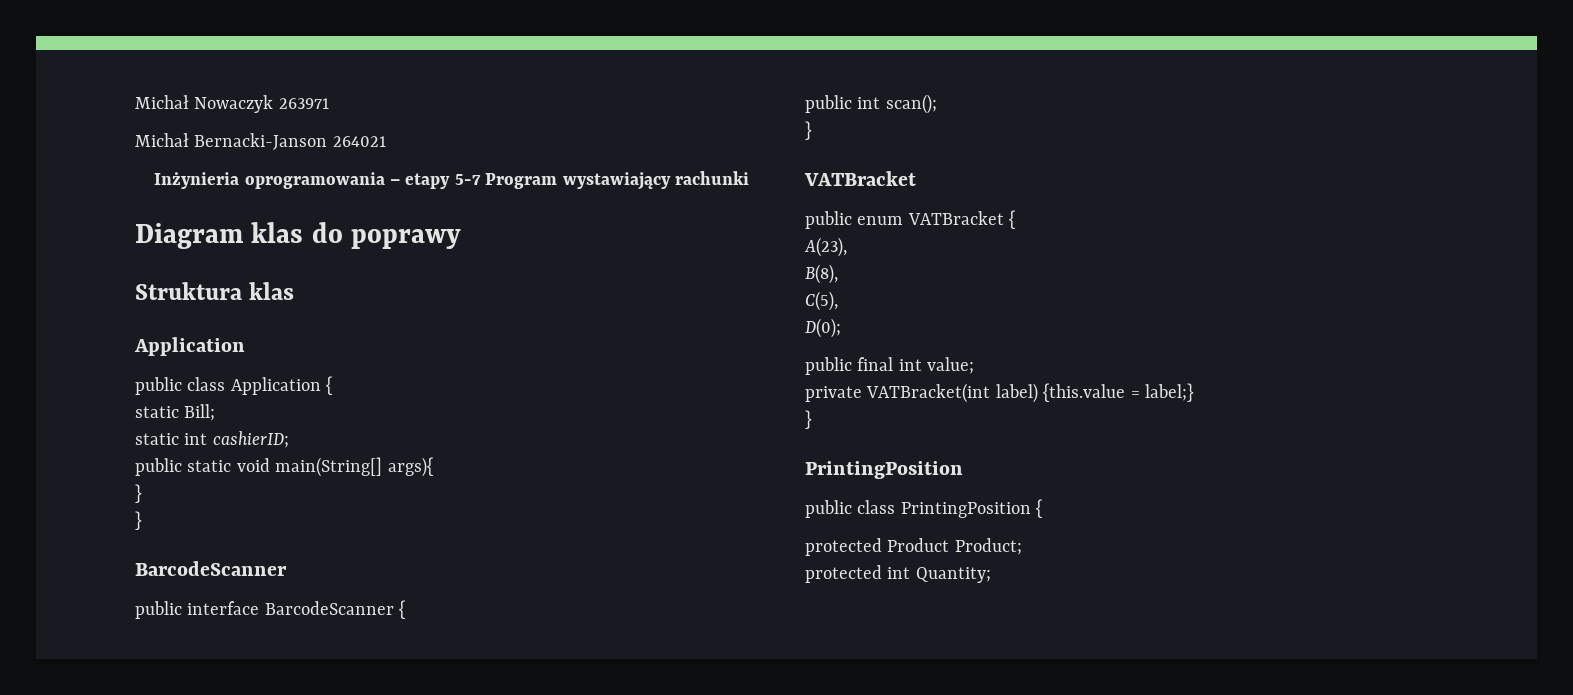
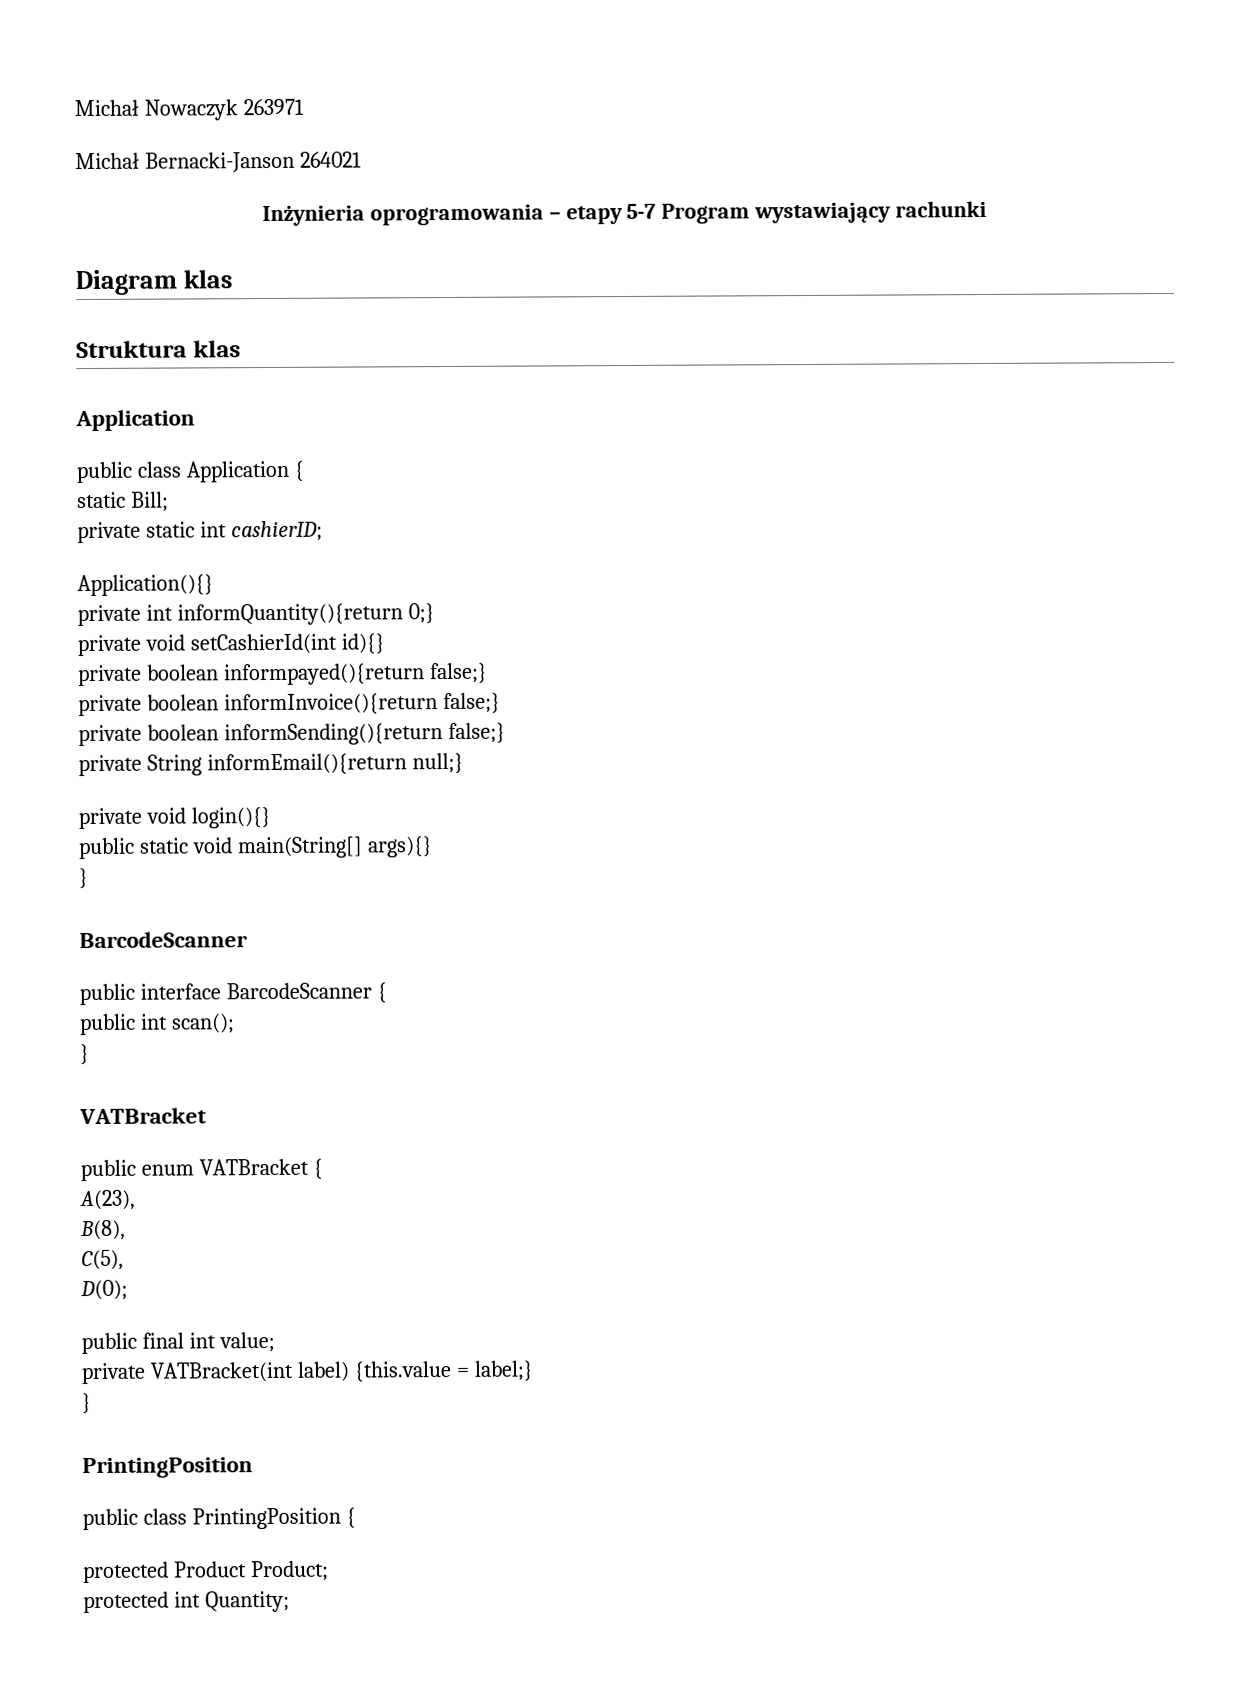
- Diagram klas do poprawy
+ Diagram klas
- static int cashierID;
+ private static int cashierID;
+ Application(){}
+ private int informQuantity(){return 0;}
+ private void setCashierId(int id){}
+ private boolean informpayed(){return false;}
+ private boolean informInvoice(){return false;}
+ private boolean informSending(){return false;}
+ private String informEmail(){return null;}
+ private void login(){}
- public static void main(String[] args){
- }
+ public static void main(String[] args){}

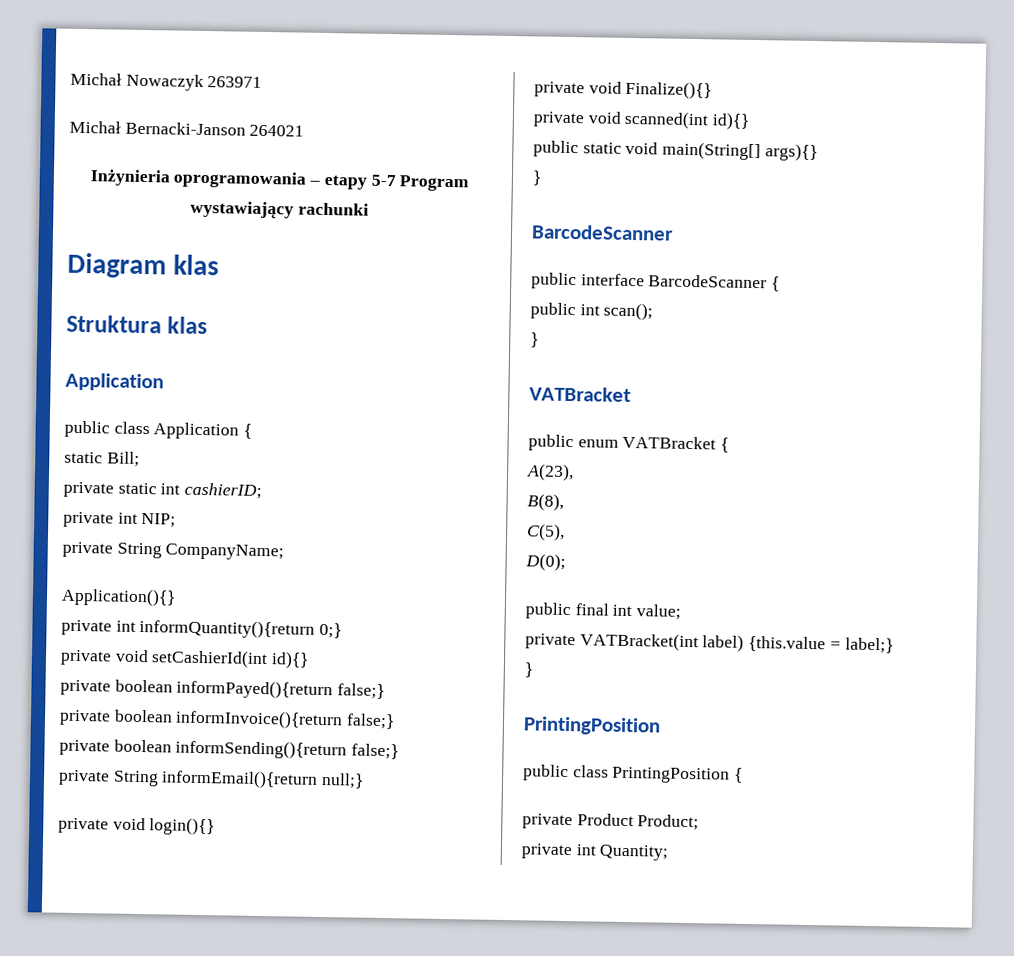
+ private int NIP;
+ private String CompanyName;
- private boolean informpayed(){return false;}
+ private boolean informPayed(){return false;}
+ private void Finalize(){}
+ private void scanned(int id){}
- protected Product Product;
+ private Product Product;
- protected int Quantity;
+ private int Quantity;

